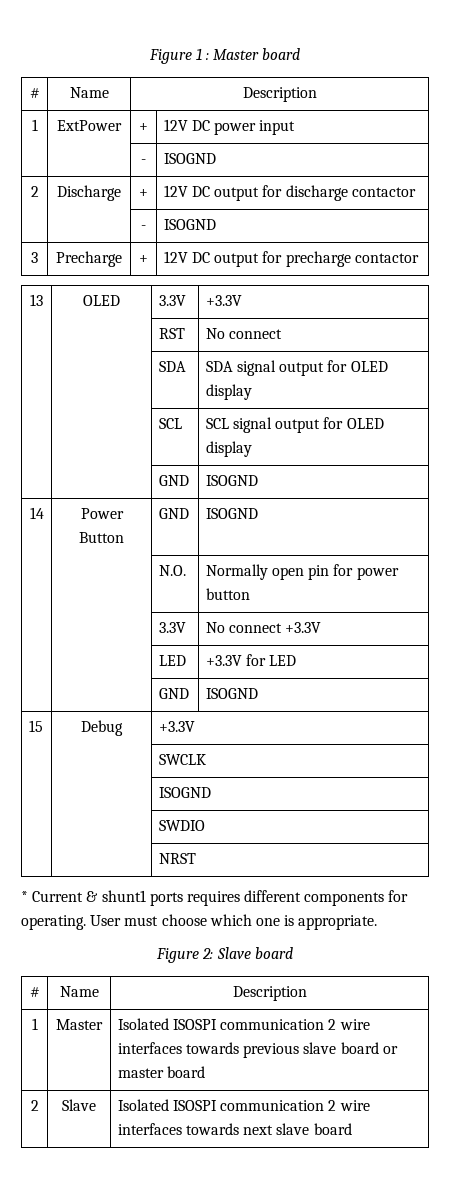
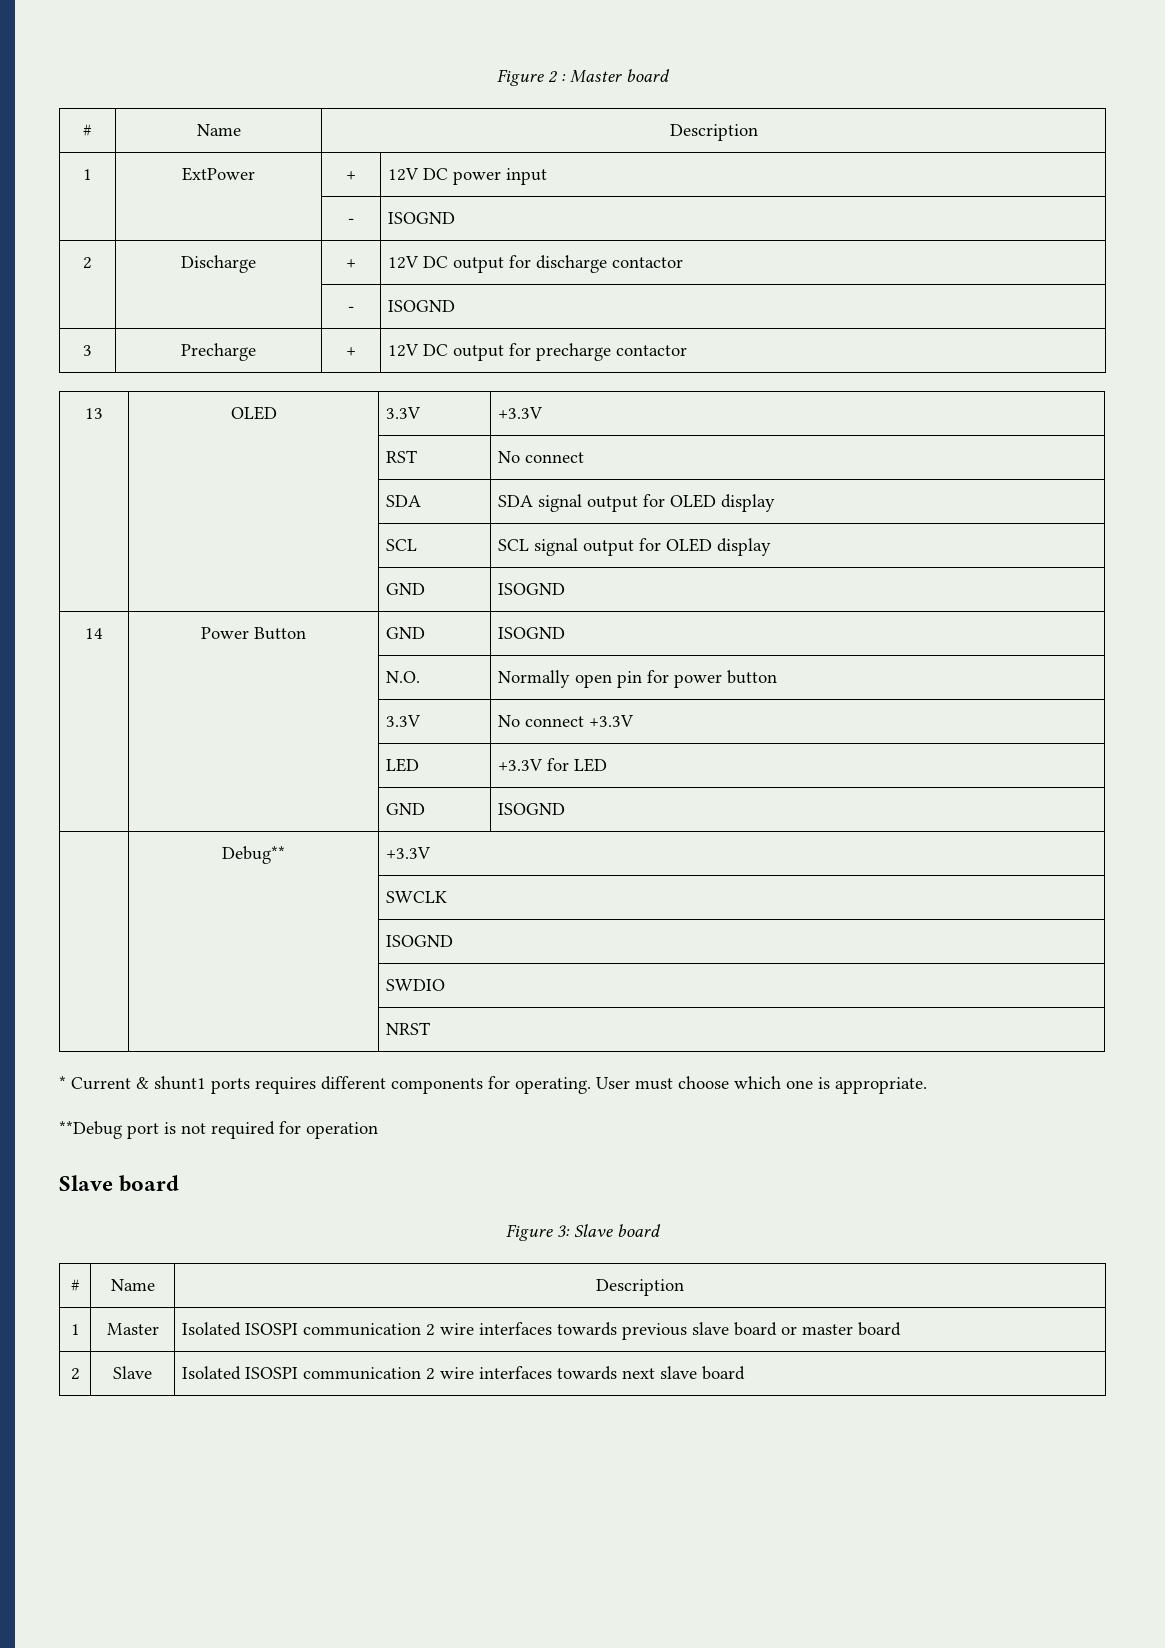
- Figure 1 : Master board
+ Figure 2 : Master board
- 15 | Debug | +3.3V
+ | Debug** | +3.3V
- Figure 2: Slave board
+ **Debug port is not required for operation
+ Slave board
+ Figure 3: Slave board

